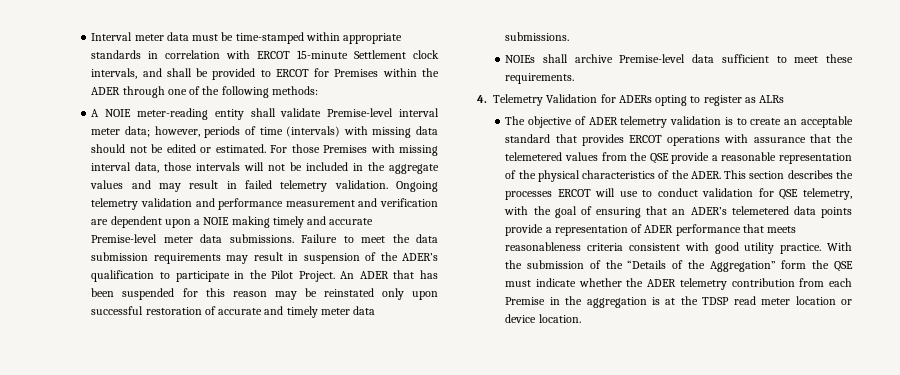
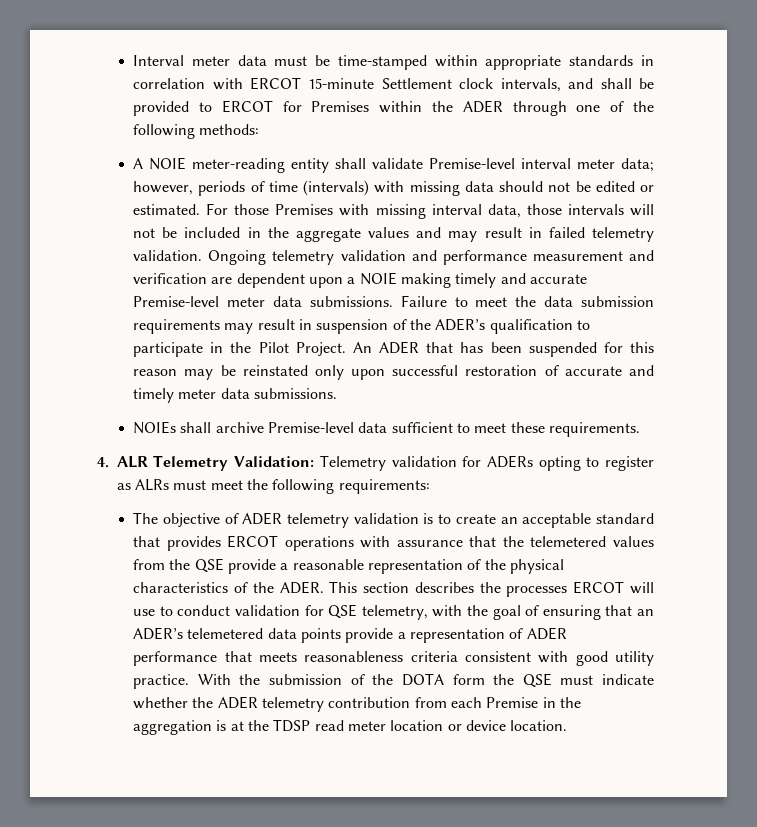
- 4. Telemetry Validation for ADERs opting to register as ALRs
+ 4. ALR Telemetry Validation: Telemetry validation for ADERs opting to register as ALRs must meet the following requirements:
- With the submission of the “Details of the Aggregation” form the QSE must indicate whether the ADER telemetry contribution from each Premise in the aggregation is at the TDSP read meter location or device location.
+ With the submission of the DOTA form the QSE must indicate whether the ADER telemetry contribution from each Premise in the aggregation is at the TDSP read meter location or device location.

